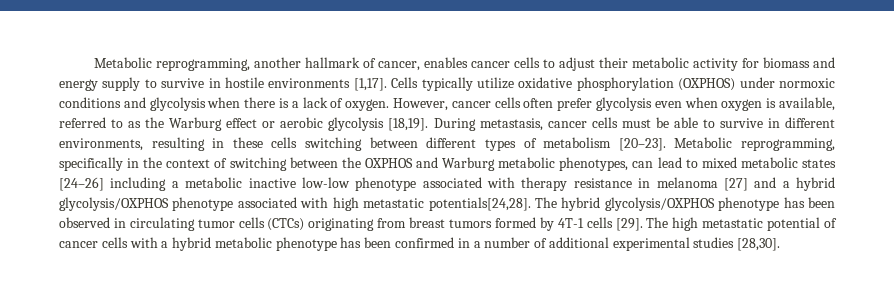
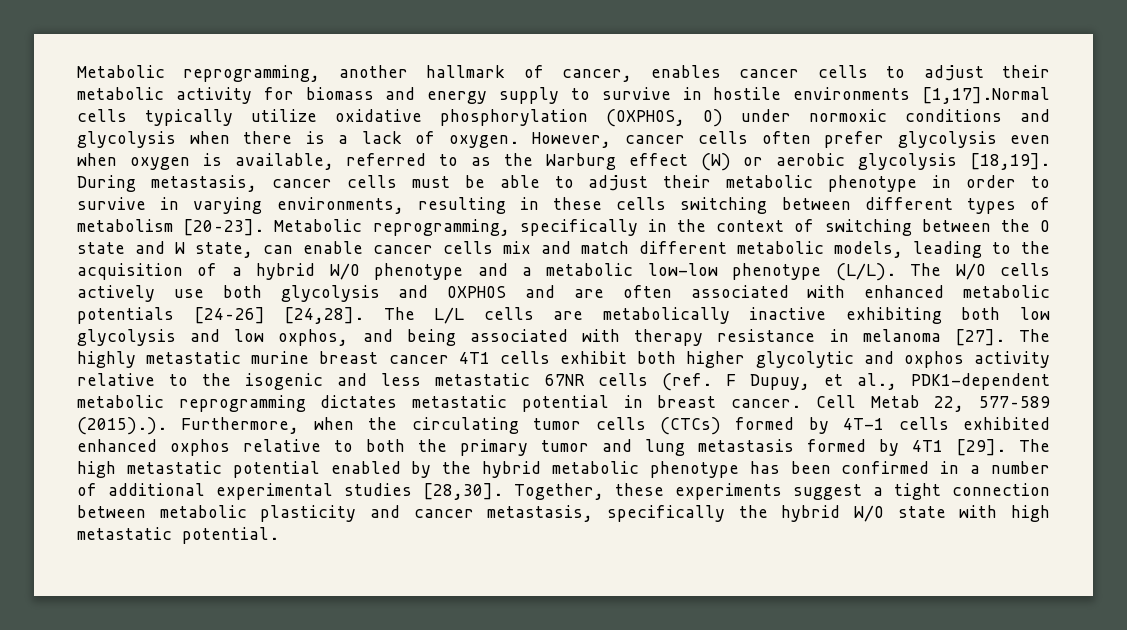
- Metabolic reprogramming, another hallmark of cancer, enables cancer cells to adjust their metabolic activity for biomass and energy supply to survive in hostile environments [1,17]. Cells typically utilize oxidative phosphorylation (OXPHOS) under normoxic conditions and glycolysis when there is a lack of oxygen.
+ Metabolic reprogramming, another hallmark of cancer, enables cancer cells to adjust their metabolic activity for biomass and energy supply to survive in hostile environments [1,17].Normal cells typically utilize oxidative phosphorylation (OXPHOS, O) under normoxic conditions and glycolysis when there is a lack of oxygen.
- However, cancer cells often prefer glycolysis even when oxygen is available, referred to as the Warburg effect or aerobic glycolysis [18,19].
+ However, cancer cells often prefer glycolysis even when oxygen is available, referred to as the Warburg effect (W) or aerobic glycolysis [18,19].
- During metastasis, cancer cells must be able to survive in different environments, resulting in these cells switching between different types of metabolism [20–23].
+ During metastasis, cancer cells must be able to adjust their metabolic phenotype in order to survive in varying environments, resulting in these cells switching between different types of metabolism [20–23].
- Metabolic reprogramming, specifically in the context of switching between the OXPHOS and Warburg metabolic phenotypes, can lead to mixed metabolic states [24–26] including a metabolic inactive low-low phenotype associated with therapy resistance in melanoma [27] and a hybrid glycolysis/OXPHOS phenotype associated with high metastatic potentials[24,28]. The hybrid glycolysis/OXPHOS phenotype has been observed in circulating tumor cells (CTCs) originating from breast tumors formed by 4T-1 cells [29].
+ Metabolic reprogramming, specifically in the context of switching between the O state and W state, can enable cancer cells mix and match different metabolic models, leading to the acquisition of a hybrid W/O phenotype and a metabolic low-low phenotype (L/L). The W/O cells actively use both glycolysis and OXPHOS and are often associated with enhanced metabolic potentials [24–26] [24,28]. The L/L cells are metabolically inactive exhibiting both low glycolysis and low oxphos, and being associated with therapy resistance in melanoma [27]. The highly metastatic murine breast cancer 4T1 cells exhibit both higher glycolytic and oxphos activity relative to the isogenic and less metastatic 67NR cells (ref. F Dupuy, et al., PDK1-dependent metabolic reprogramming dictates metastatic potential in breast cancer. Cell Metab 22, 577–589 (2015).). Furthermore, when the circulating tumor cells (CTCs) formed by 4T-1 cells exhibited enhanced oxphos relative to both the primary tumor and lung metastasis formed by 4T1 [29].
- The high metastatic potential of cancer cells with a hybrid metabolic phenotype has been confirmed in a number of additional experimental studies [28,30].
+ The high metastatic potential enabled by the hybrid metabolic phenotype has been confirmed in a number of additional experimental studies [28,30].
+ Together, these experiments suggest a tight connection between metabolic plasticity and cancer metastasis, specifically the hybrid W/O state with high metastatic potential.

